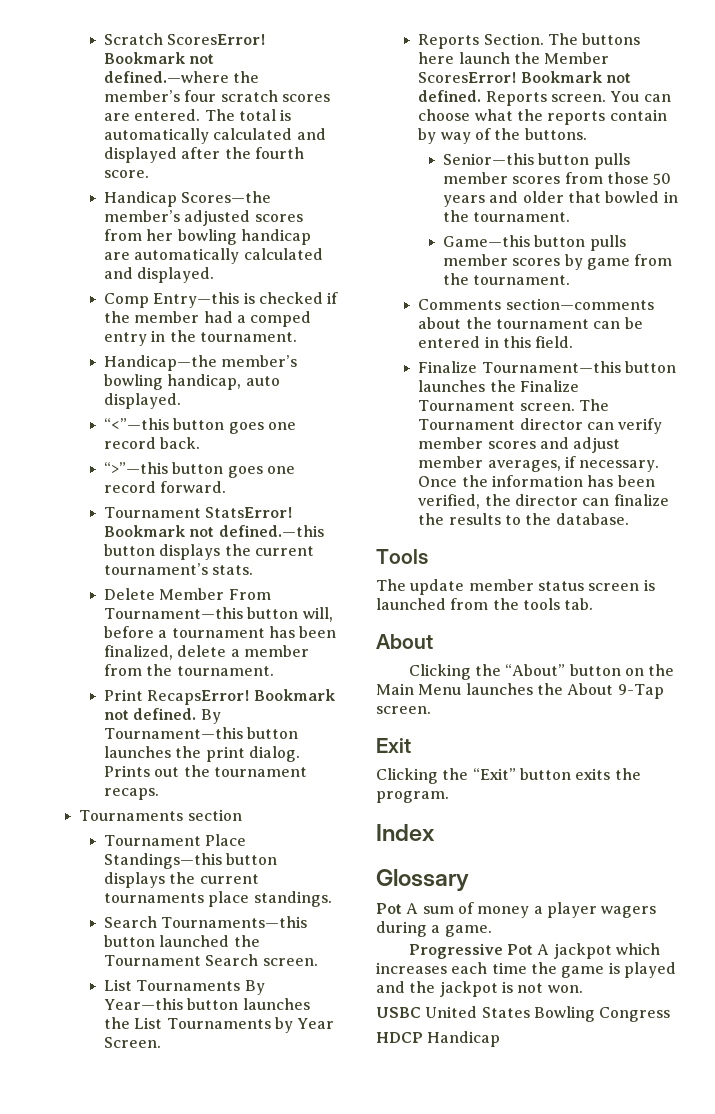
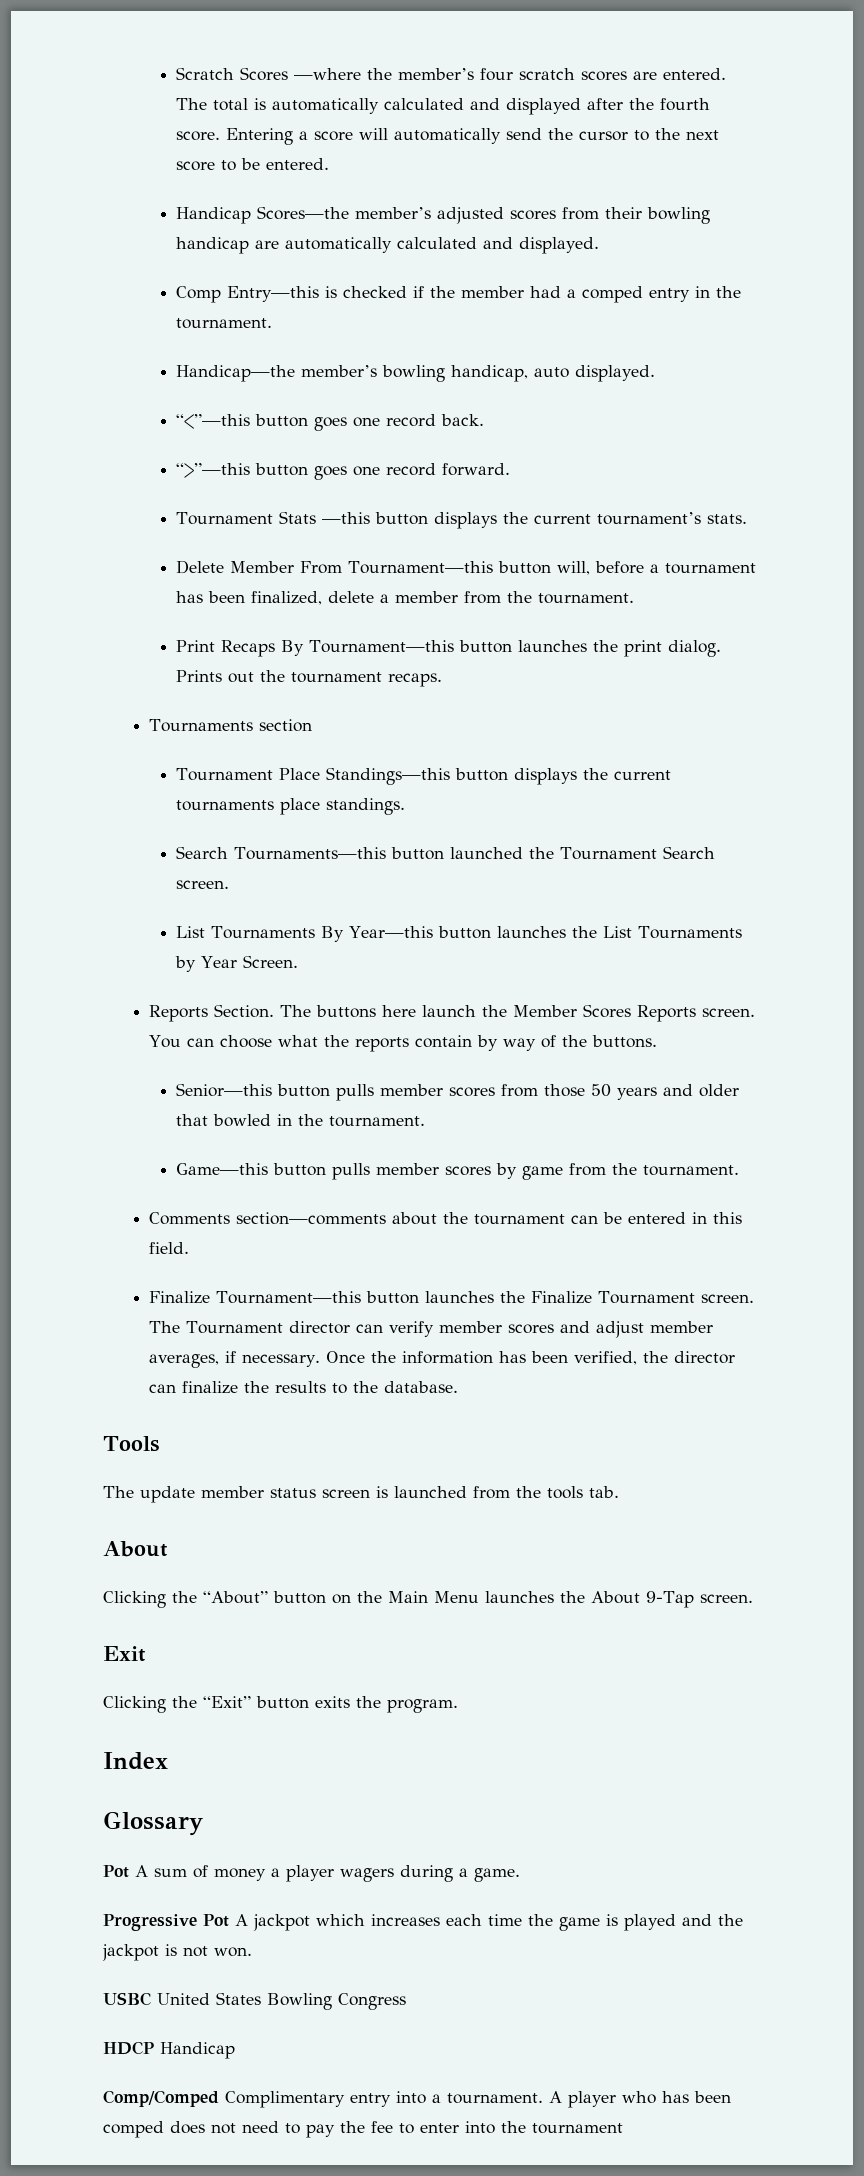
- Scratch ScoresError! Bookmark not defined.—where the member’s four scratch scores are entered.
+ Scratch Scores —where the member’s four scratch scores are entered.
+ Entering a score will automatically send the cursor to the next score to be entered.
- Handicap Scores—the member’s adjusted scores from her bowling handicap are automatically calculated and displayed.
+ Handicap Scores—the member’s adjusted scores from their bowling handicap are automatically calculated and displayed.
- Tournament StatsError! Bookmark not defined.—this button displays the current tournament’s stats.
+ Tournament Stats —this button displays the current tournament’s stats.
- Print RecapsError! Bookmark not defined. By Tournament—this button launches the print dialog.
+ Print Recaps By Tournament—this button launches the print dialog.
- The buttons here launch the Member ScoresError! Bookmark not defined. Reports screen.
+ The buttons here launch the Member Scores Reports screen.
+ Comp/Comped Complimentary entry into a tournament. A player who has been comped does not need to pay the fee to enter into the tournament

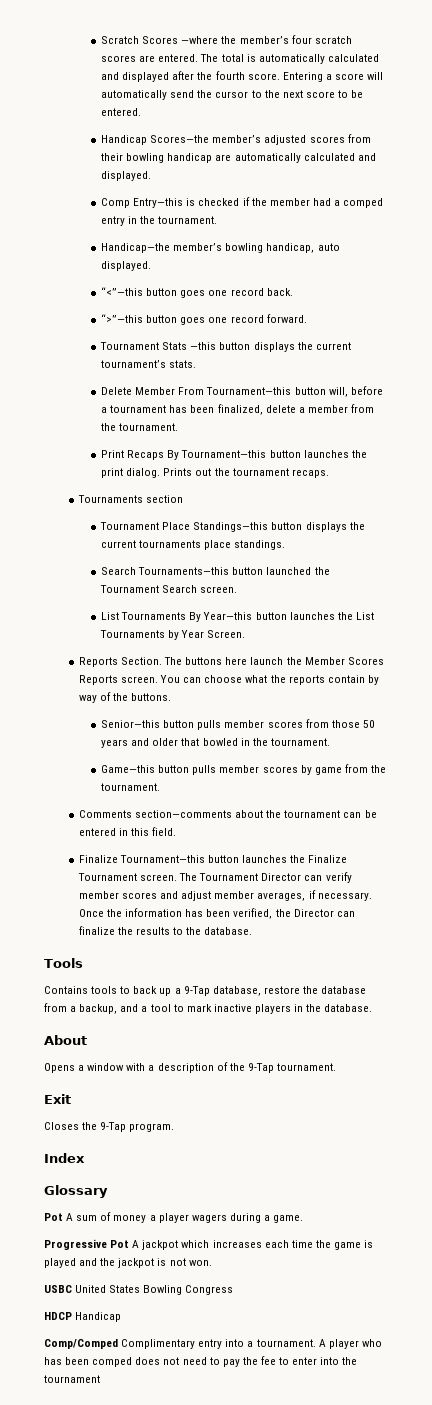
- The Tournament director can verify member scores and adjust member averages, if necessary.
+ The Tournament Director can verify member scores and adjust member averages, if necessary.
- Once the information has been verified, the director can finalize the results to the database.
+ Once the information has been verified, the Director can finalize the results to the database.
- The update member status screen is launched from the tools tab.
+ Contains tools to back up a 9-Tap database, restore the database from a backup, and a tool to mark inactive players in the database.
  About
- Clicking the “About” button on the Main Menu launches the About 9-Tap screen.
+ Opens a window with a description of the 9-Tap tournament.
  Exit
- Clicking the “Exit” button exits the program.
+ Closes the 9-Tap program.

